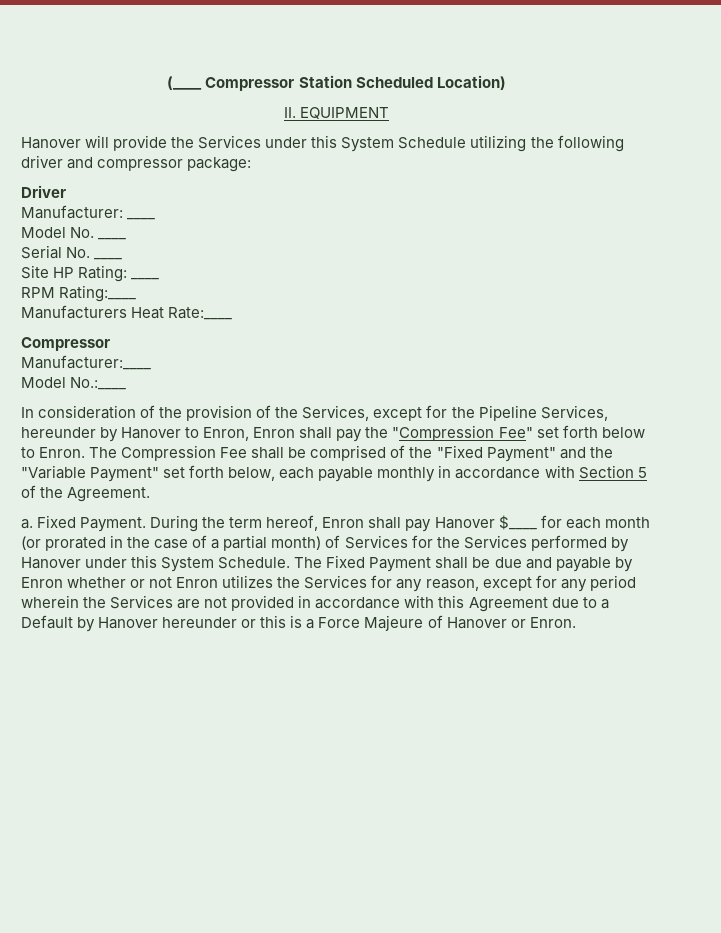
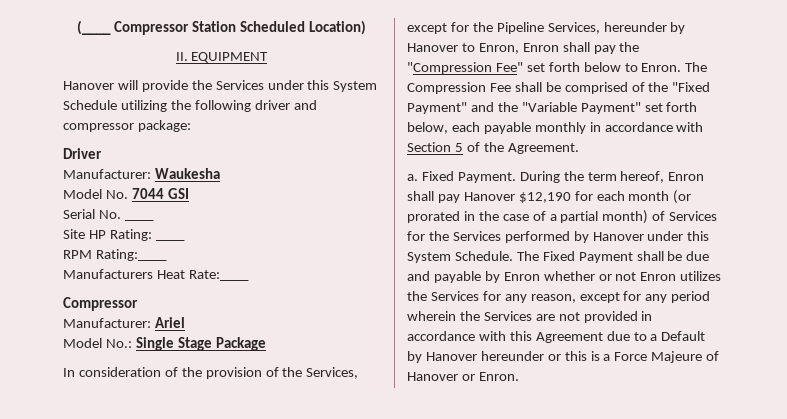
- Manufacturer: ____
+ Manufacturer: Waukesha
- Model No. ____
+ Model No. 7044 GSI
- Manufacturer:____
- Model No.:____
+ Manufacturer: Ariel
+ Model No.: Single Stage Package
- During the term hereof, Enron shall pay Hanover $____ for each month (or prorated in the case of a partial month) of Services for the Services performed by Hanover under this System Schedule.
+ During the term hereof, Enron shall pay Hanover $12,190 for each month (or prorated in the case of a partial month) of Services for the Services performed by Hanover under this System Schedule.

